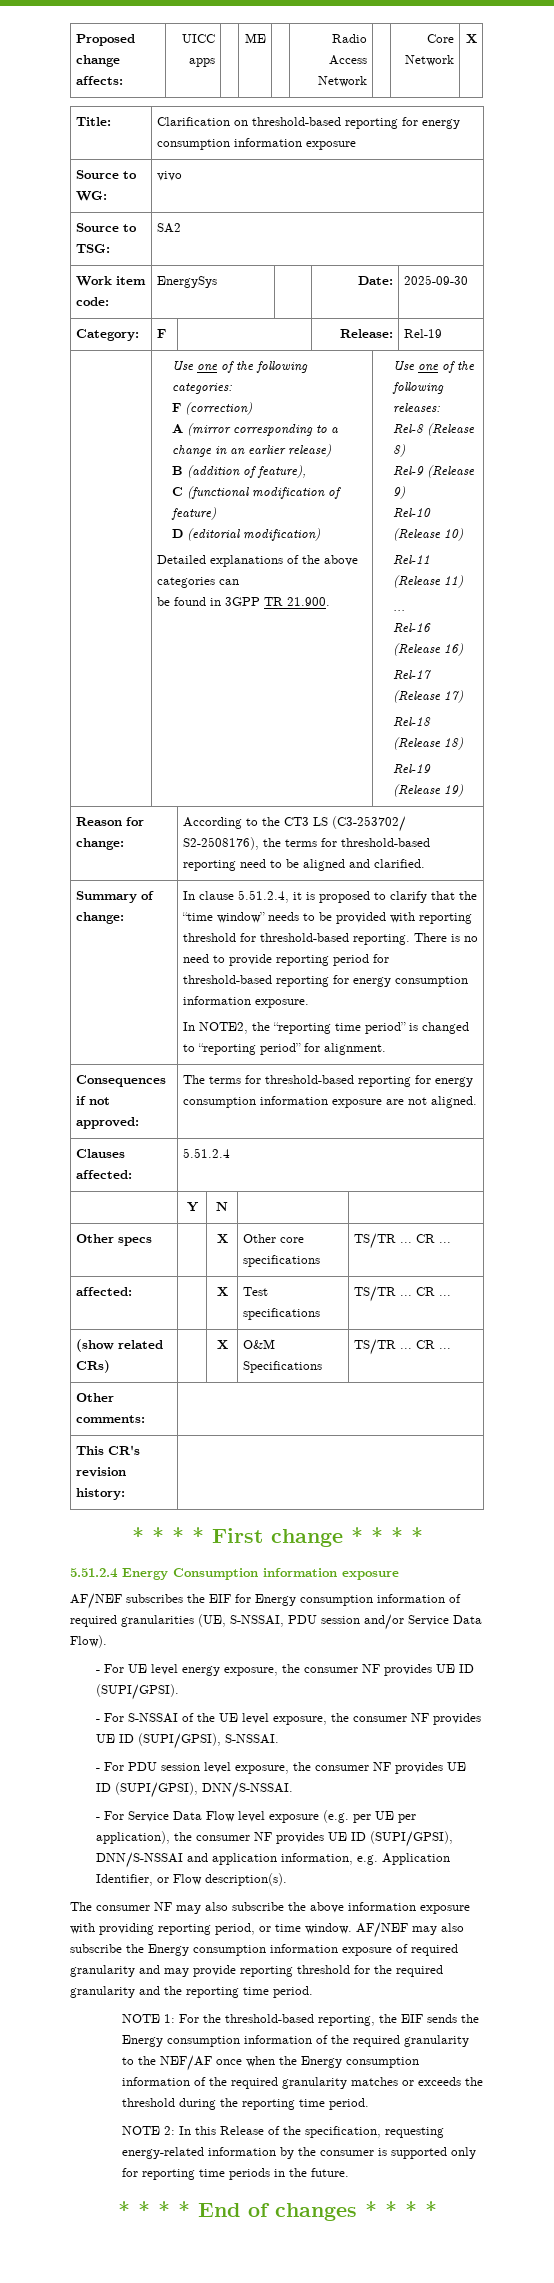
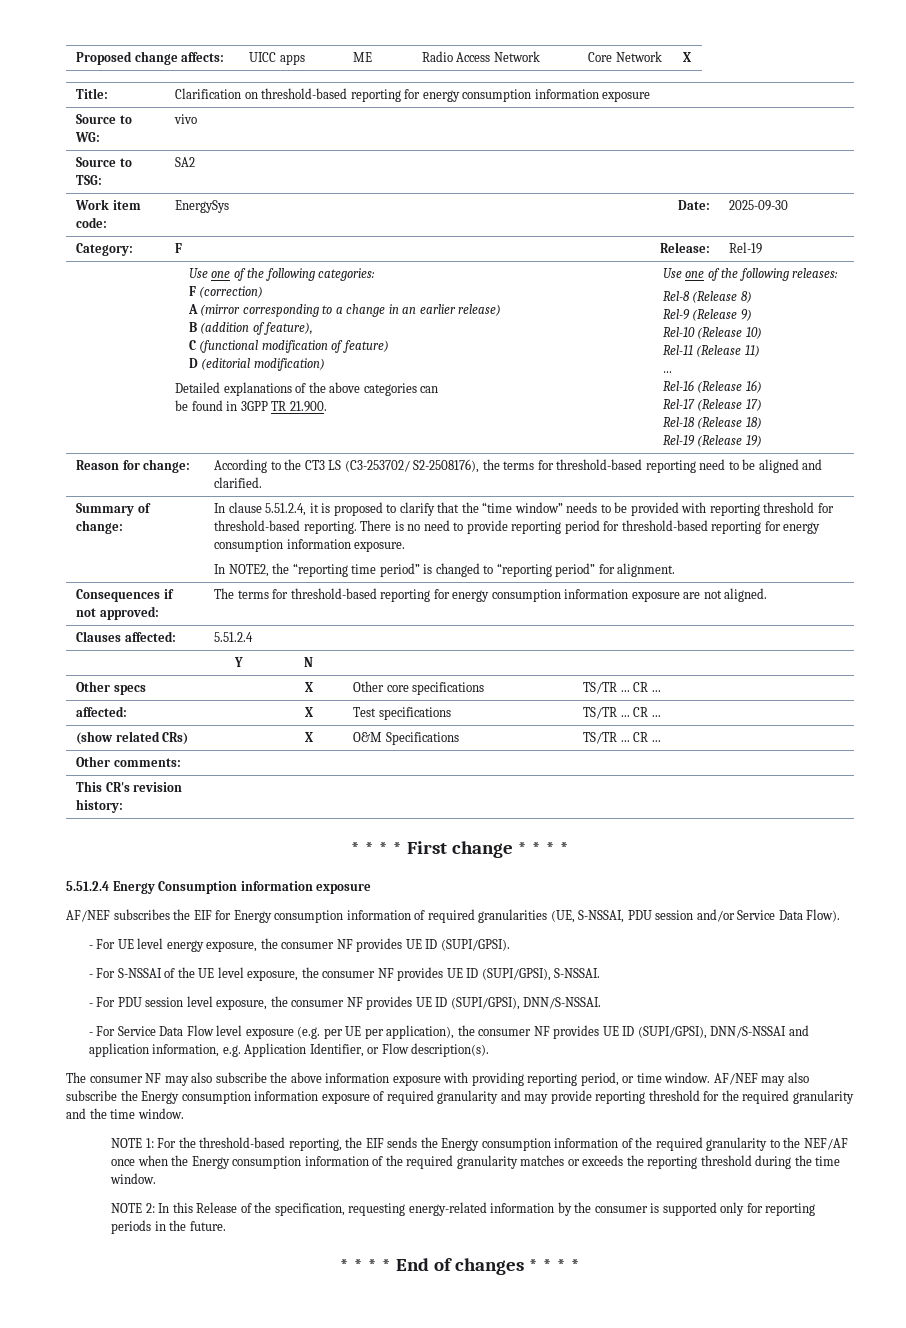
- AF/NEF may also subscribe the Energy consumption information exposure of required granularity and may provide reporting threshold for the required granularity and the reporting time period.
+ AF/NEF may also subscribe the Energy consumption information exposure of required granularity and may provide reporting threshold for the required granularity and the time window.
- NOTE 1: For the threshold-based reporting, the EIF sends the Energy consumption information of the required granularity to the NEF/AF once when the Energy consumption information of the required granularity matches or exceeds the threshold during the reporting time period.
+ NOTE 1: For the threshold-based reporting, the EIF sends the Energy consumption information of the required granularity to the NEF/AF once when the Energy consumption information of the required granularity matches or exceeds the reporting threshold during the time window.
- NOTE 2: In this Release of the specification, requesting energy-related information by the consumer is supported only for reporting time periods in the future.
+ NOTE 2: In this Release of the specification, requesting energy-related information by the consumer is supported only for reporting periods in the future.

